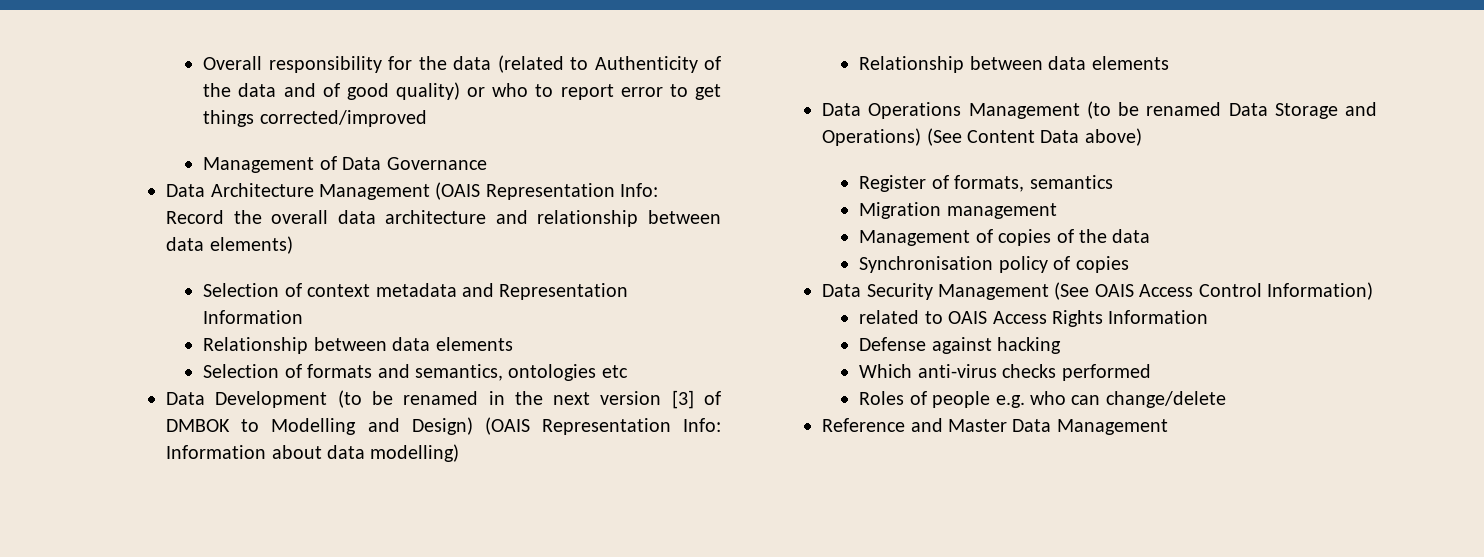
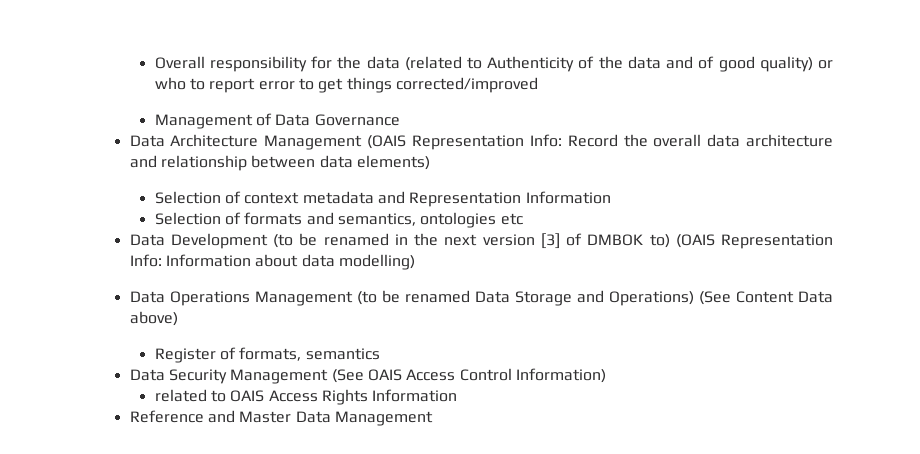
  Selection of context metadata and Representation Information
- Relationship between data elements
- Data Development (to be renamed in the next version [3] of DMBOK to Modelling and Design) (OAIS Representation Info: Information about data modelling)
- Relationship between data elements
+ Data Development (to be renamed in the next version [3] of DMBOK to) (OAIS Representation Info: Information about data modelling)
- Migration management
- Management of copies of the data
- Synchronisation policy of copies
- Defense against hacking
- Which anti-virus checks performed
- Roles of people e.g. who can change/delete

